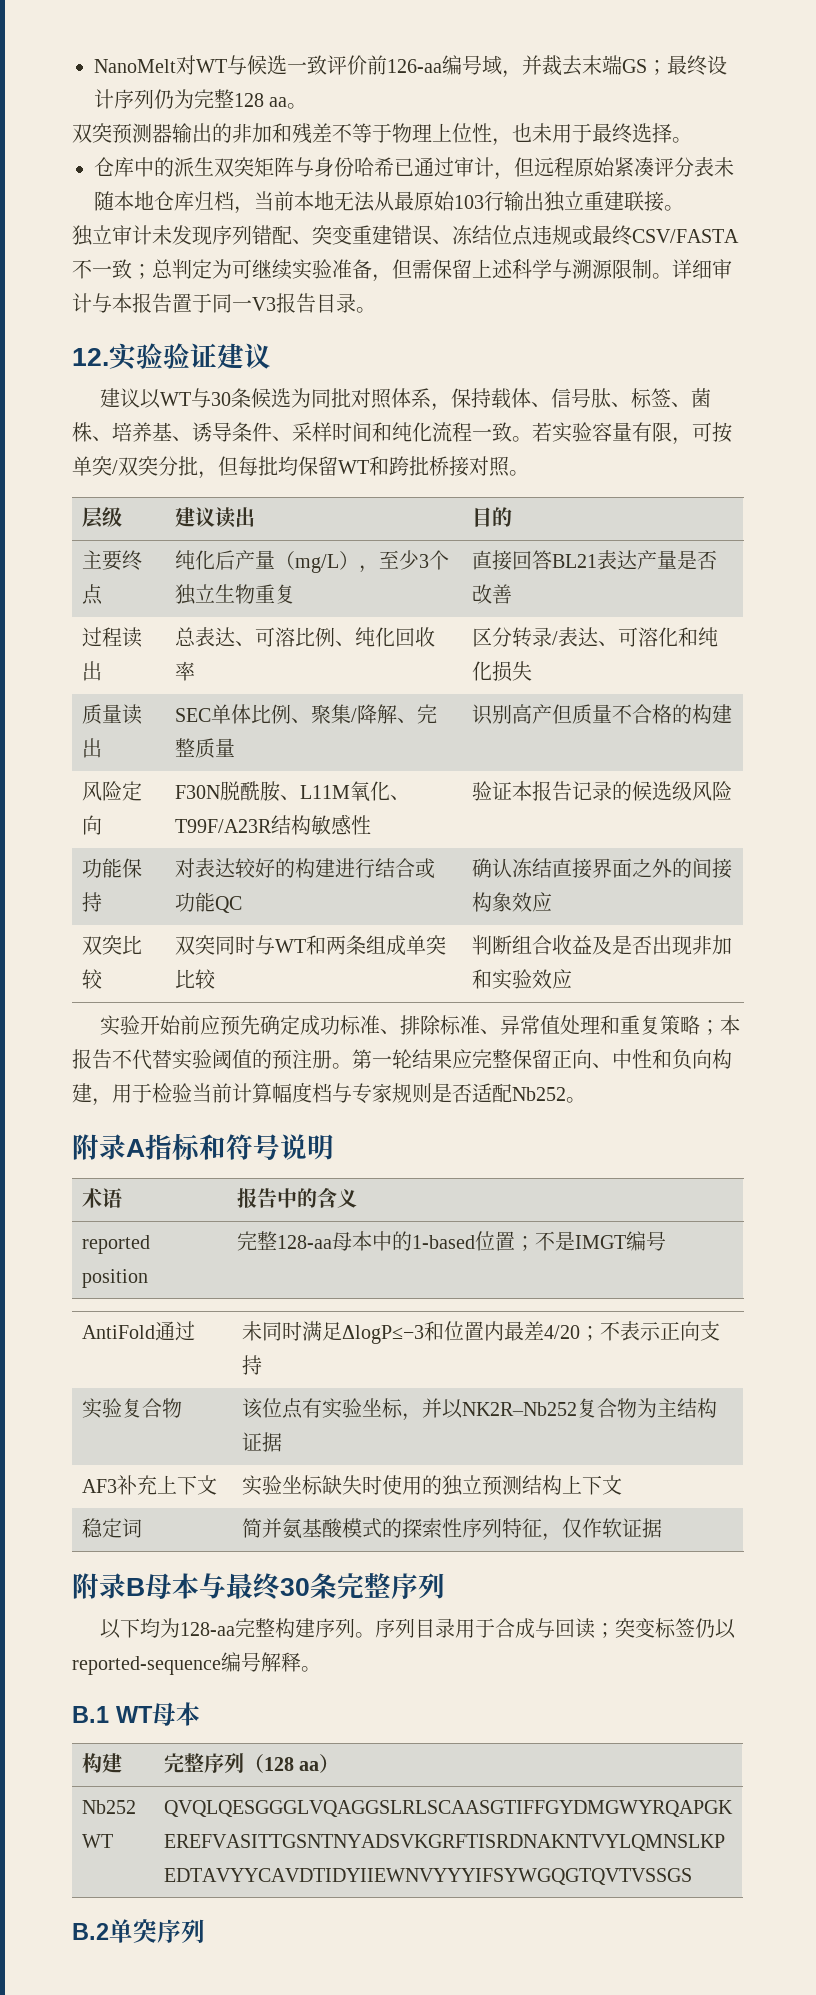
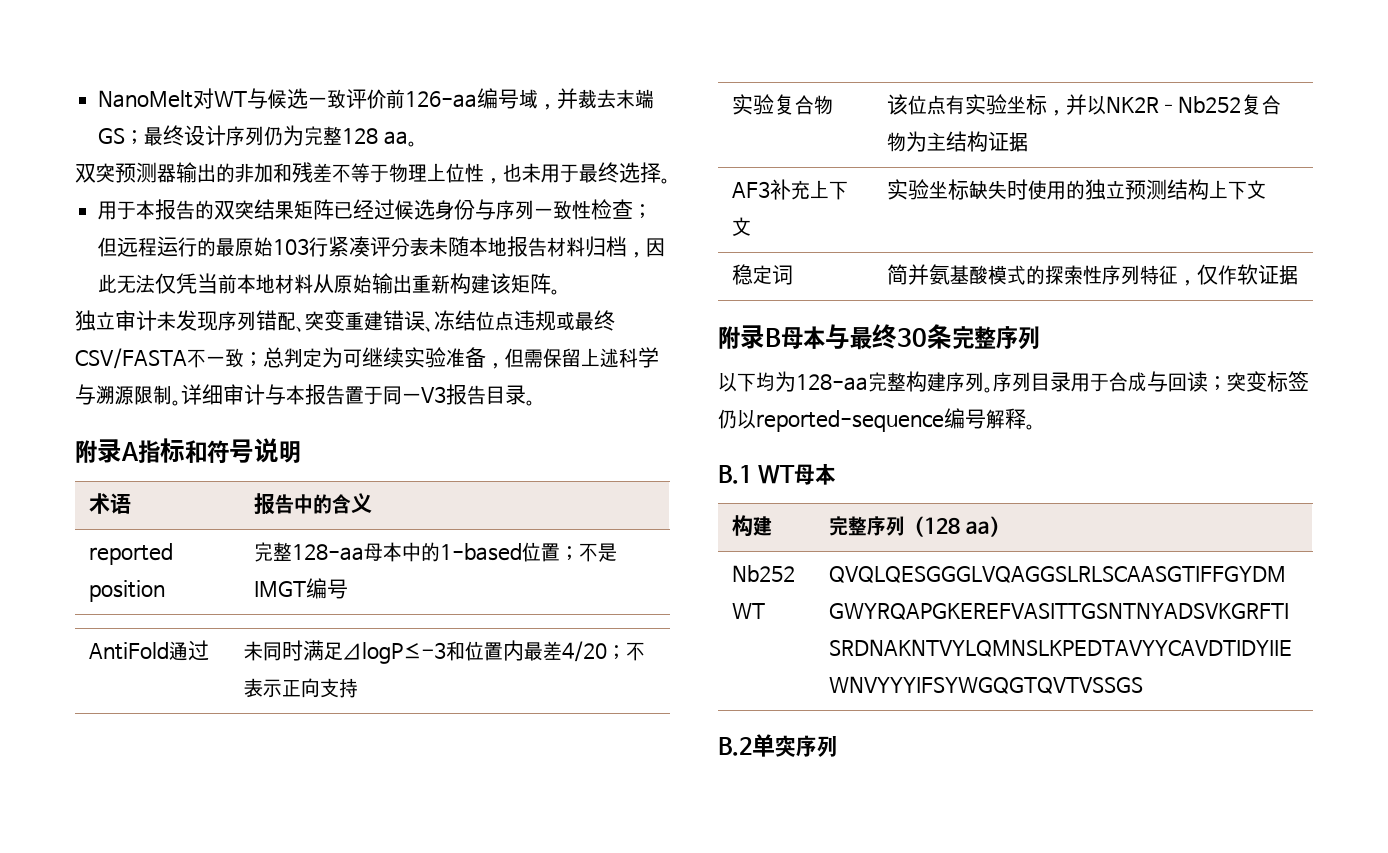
- 仓库中的派生双突矩阵与身份哈希已通过审计，但远程原始紧凑评分表未随本地仓库归档，当前本地无法从最原始103行输出独立重建联接。
+ 用于本报告的双突结果矩阵已经过候选身份与序列一致性检查；但远程运行的最原始103行紧凑评分表未随本地报告材料归档，因此无法仅凭当前本地材料从原始输出重新构建该矩阵。
- 12.实验验证建议
- 建议以WT与30条候选为同批对照体系，保持载体、信号肽、标签、菌株、培养基、诱导条件、采样时间和纯化流程一致。若实验容量有限，可按单突/双突分批，但每批均保留WT和跨批桥接对照。
- 层级 | 建议读出 | 目的
- 主要终点 | 纯化后产量（mg/L），至少3个独立生物重复 | 直接回答BL21表达产量是否改善
- 过程读出 | 总表达、可溶比例、纯化回收率 | 区分转录/表达、可溶化和纯化损失
- 质量读出 | SEC单体比例、聚集/降解、完整质量 | 识别高产但质量不合格的构建
- 风险定向 | F30N脱酰胺、L11M氧化、T99F/A23R结构敏感性 | 验证本报告记录的候选级风险
- 功能保持 | 对表达较好的构建进行结合或功能QC | 确认冻结直接界面之外的间接构象效应
- 双突比较 | 双突同时与WT和两条组成单突比较 | 判断组合收益及是否出现非加和实验效应
- 实验开始前应预先确定成功标准、排除标准、异常值处理和重复策略；本报告不代替实验阈值的预注册。第一轮结果应完整保留正向、中性和负向构建，用于检验当前计算幅度档与专家规则是否适配Nb252。

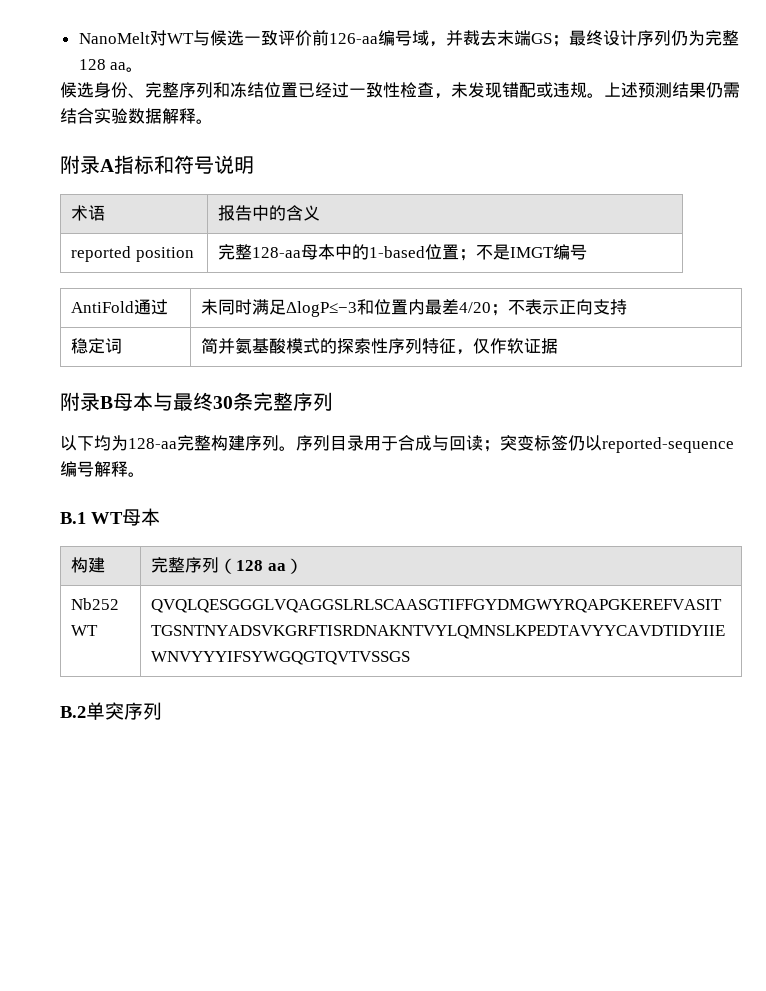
- 双突预测器输出的非加和残差不等于物理上位性，也未用于最终选择。
- 用于本报告的双突结果矩阵已经过候选身份与序列一致性检查；但远程运行的最原始103行紧凑评分表未随本地报告材料归档，因此无法仅凭当前本地材料从原始输出重新构建该矩阵。
- 独立审计未发现序列错配、突变重建错误、冻结位点违规或最终CSV/FASTA不一致；总判定为可继续实验准备，但需保留上述科学与溯源限制。详细审计与本报告置于同一V3报告目录。
+ 候选身份、完整序列和冻结位置已经过一致性检查，未发现错配或违规。上述预测结果仍需结合实验数据解释。
- 实验复合物 | 该位点有实验坐标，并以NK2R–Nb252复合物为主结构证据
- AF3补充上下文 | 实验坐标缺失时使用的独立预测结构上下文

